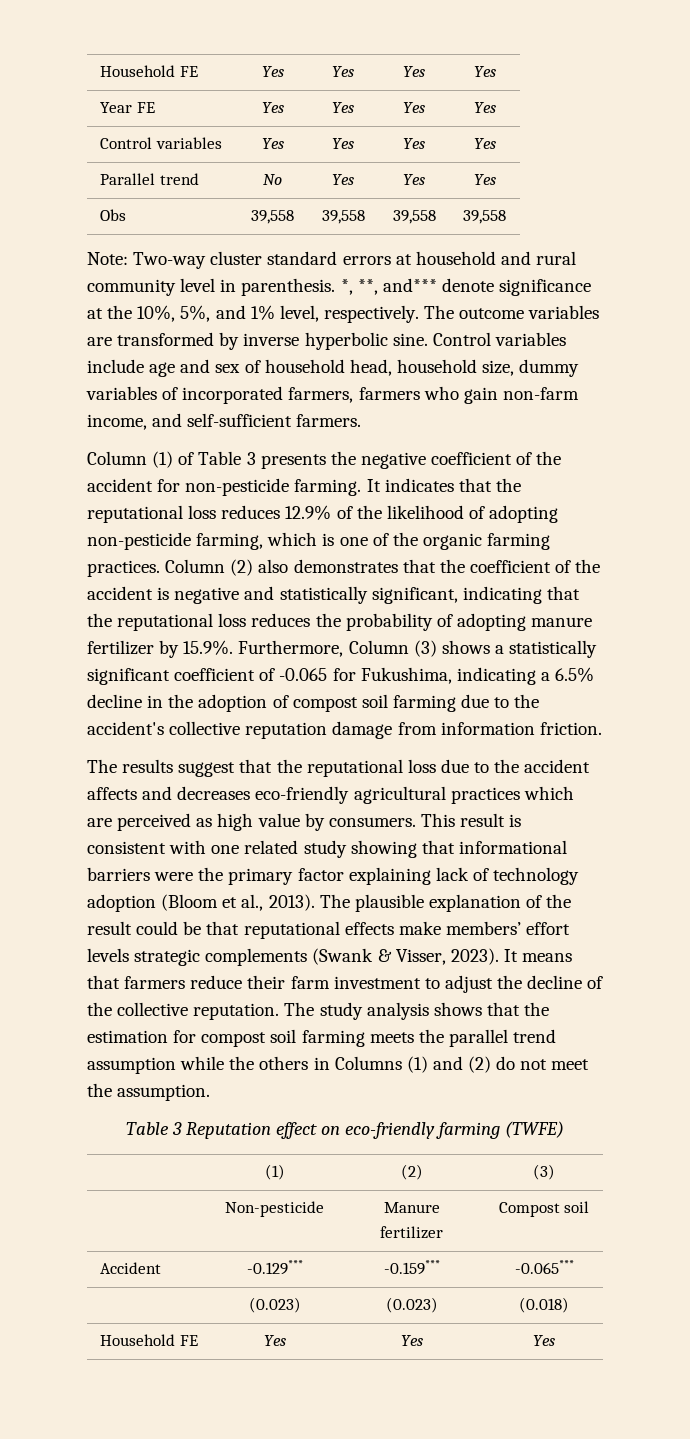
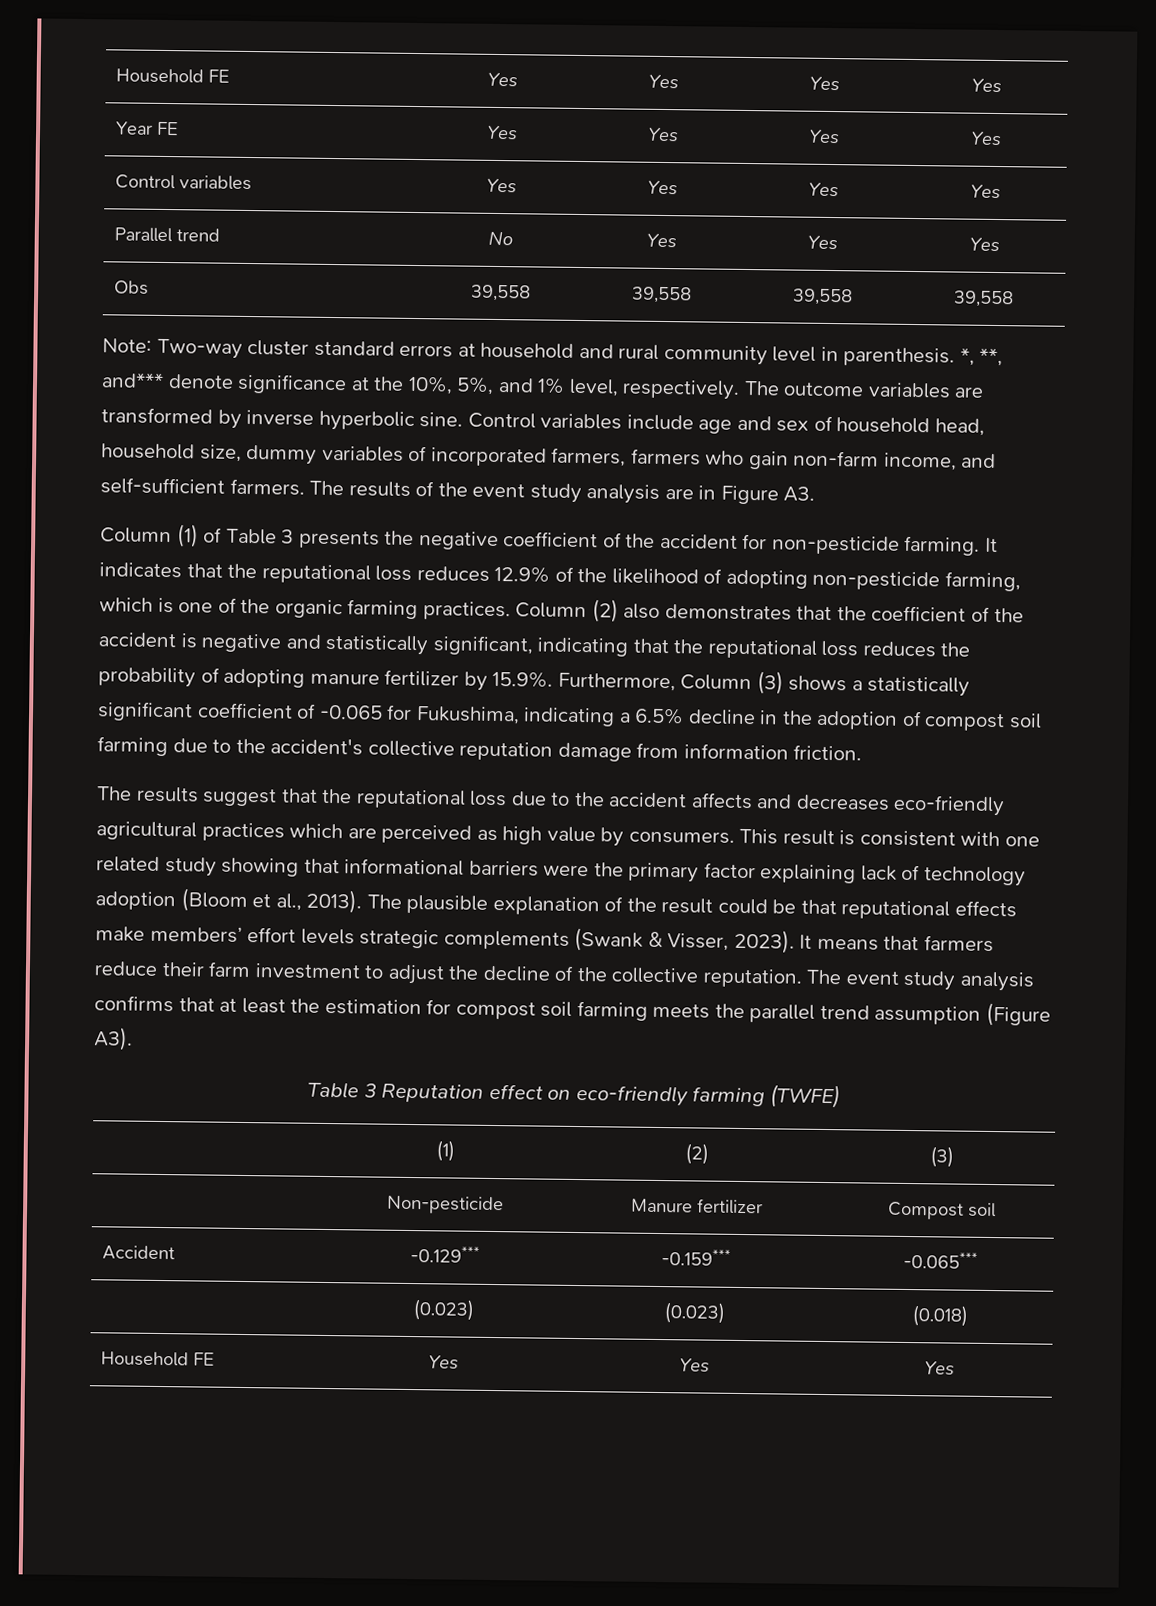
+ The results of the event study analysis are in Figure A3.
- The study analysis shows that the estimation for compost soil farming meets the parallel trend assumption while the others in Columns (1) and (2) do not meet the assumption.
+ The event study analysis confirms that at least the estimation for compost soil farming meets the parallel trend assumption (Figure A3).

